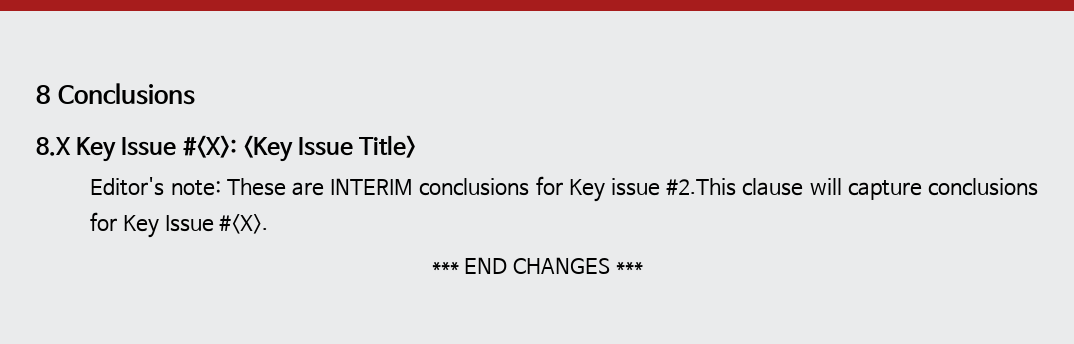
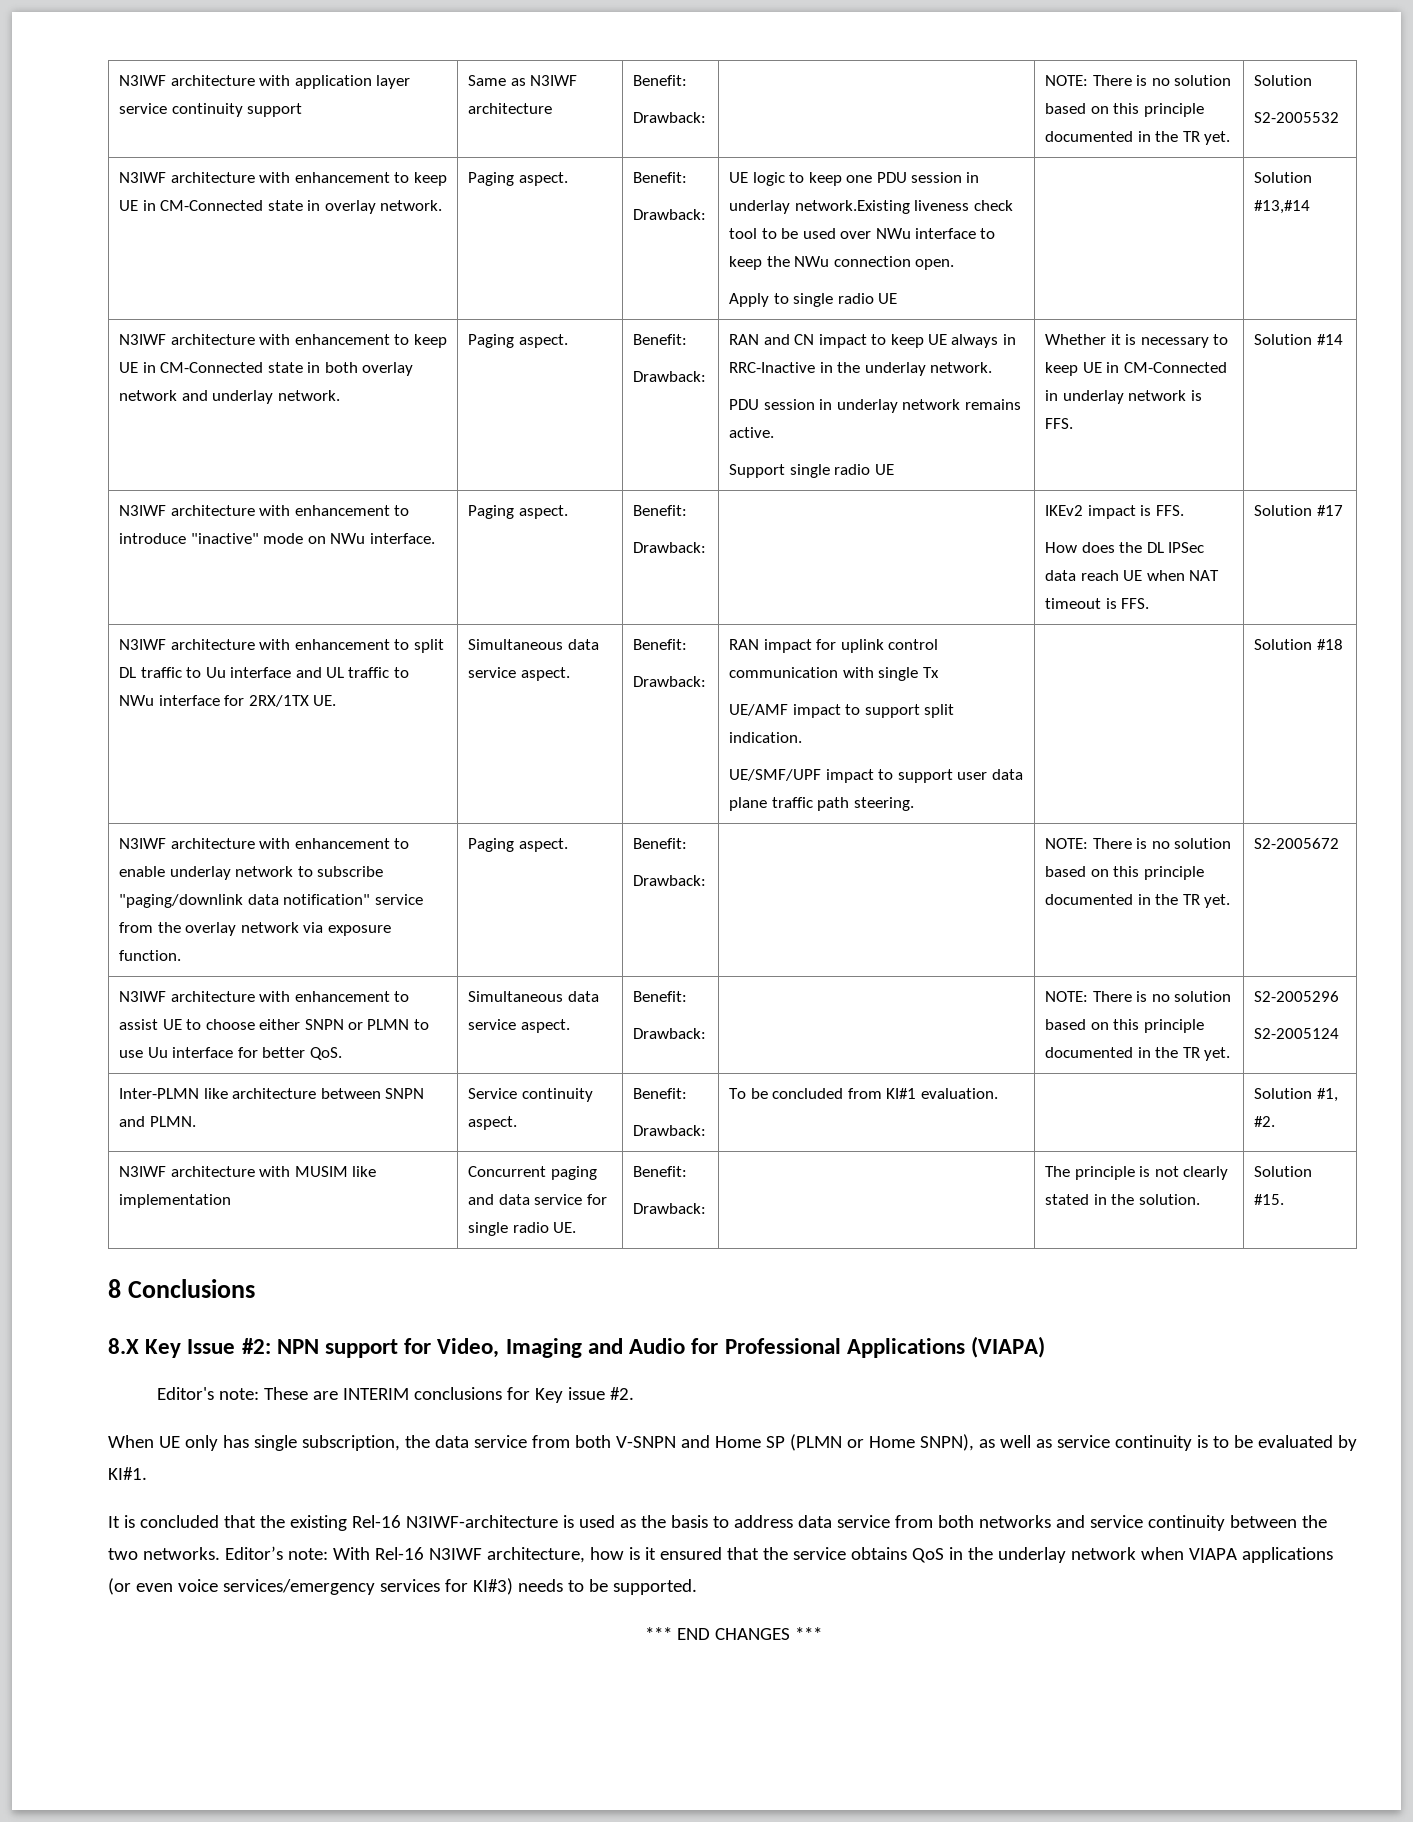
+ N3IWF architecture with application layer service continuity support | Same as N3IWF architecture | Benefit:
+ Drawback: | | NOTE: There is no solution based on this principle documented in the TR yet. | Solution
+ S2-2005532
+ N3IWF architecture with enhancement to keep UE in CM-Connected state in overlay network. | Paging aspect. | Benefit:
+ Drawback: | UE logic to keep one PDU session in underlay network.Existing liveness check tool to be used over NWu interface to keep the NWu connection open.
+ Apply to single radio UE | | Solution #13,#14
+ N3IWF architecture with enhancement to keep UE in CM-Connected state in both overlay network and underlay network. | Paging aspect. | Benefit:
+ Drawback: | RAN and CN impact to keep UE always in RRC-Inactive in the underlay network.
+ PDU session in underlay network remains active.
+ Support single radio UE | Whether it is necessary to keep UE in CM-Connected in underlay network is FFS. | Solution #14
+ N3IWF architecture with enhancement to introduce "inactive" mode on NWu interface. | Paging aspect. | Benefit:
+ Drawback: | | IKEv2 impact is FFS.
+ How does the DL IPSec data reach UE when NAT timeout is FFS. | Solution #17
+ N3IWF architecture with enhancement to split DL traffic to Uu interface and UL traffic to NWu interface for 2RX/1TX UE. | Simultaneous data service aspect. | Benefit:
+ Drawback: | RAN impact for uplink control communication with single Tx
+ UE/AMF impact to support split indication.
+ UE/SMF/UPF impact to support user data plane traffic path steering. | | Solution #18
+ N3IWF architecture with enhancement to enable underlay network to subscribe "paging/downlink data notification" service from the overlay network via exposure function. | Paging aspect. | Benefit:
+ Drawback: | | NOTE: There is no solution based on this principle documented in the TR yet. | S2-2005672
+ N3IWF architecture with enhancement to assist UE to choose either SNPN or PLMN to use Uu interface for better QoS. | Simultaneous data service aspect. | Benefit:
+ Drawback: | | NOTE: There is no solution based on this principle documented in the TR yet. | S2-2005296
+ S2-2005124
+ Inter-PLMN like architecture between SNPN and PLMN. | Service continuity aspect. | Benefit:
+ Drawback: | To be concluded from KI#1 evaluation. | | Solution #1, #2.
+ N3IWF architecture with MUSIM like implementation | Concurrent paging and data service for single radio UE. | Benefit:
+ Drawback: | | The principle is not clearly stated in the solution. | Solution #15.
- 8.X Key Issue #<X>: <Key Issue Title>
+ 8.X Key Issue #2: NPN support for Video, Imaging and Audio for Professional Applications (VIAPA)
- Editor's note: These are INTERIM conclusions for Key issue #2.This clause will capture conclusions for Key Issue #<X>.
+ Editor's note: These are INTERIM conclusions for Key issue #2.
+ When UE only has single subscription, the data service from both V-SNPN and Home SP (PLMN or Home SNPN), as well as service continuity is to be evaluated by KI#1.
+ It is concluded that the existing Rel-16 N3IWF-architecture is used as the basis to address data service from both networks and service continuity between the two networks. Editor’s note: With Rel-16 N3IWF architecture, how is it ensured that the service obtains QoS in the underlay network when VIAPA applications (or even voice services/emergency services for KI#3) needs to be supported.

